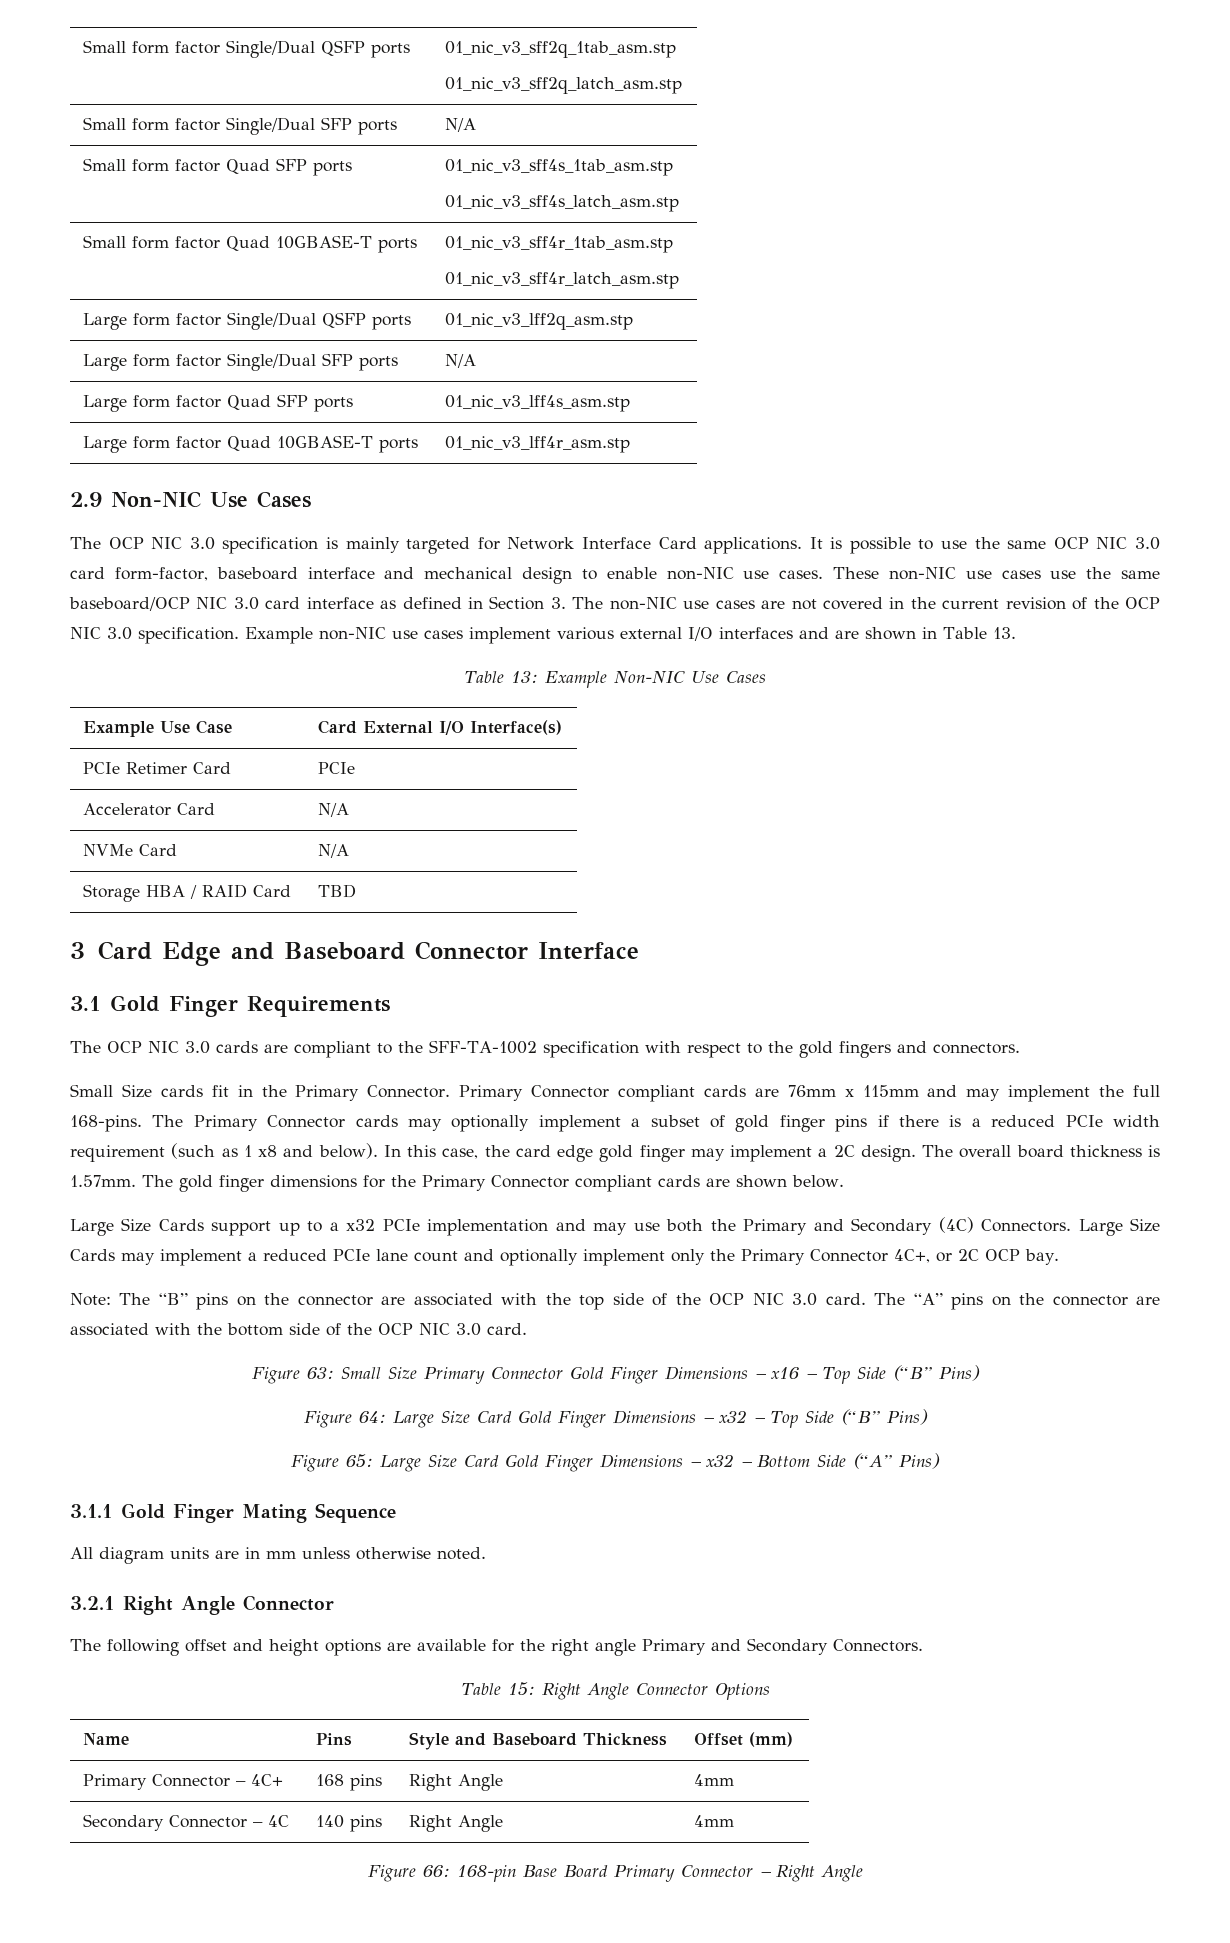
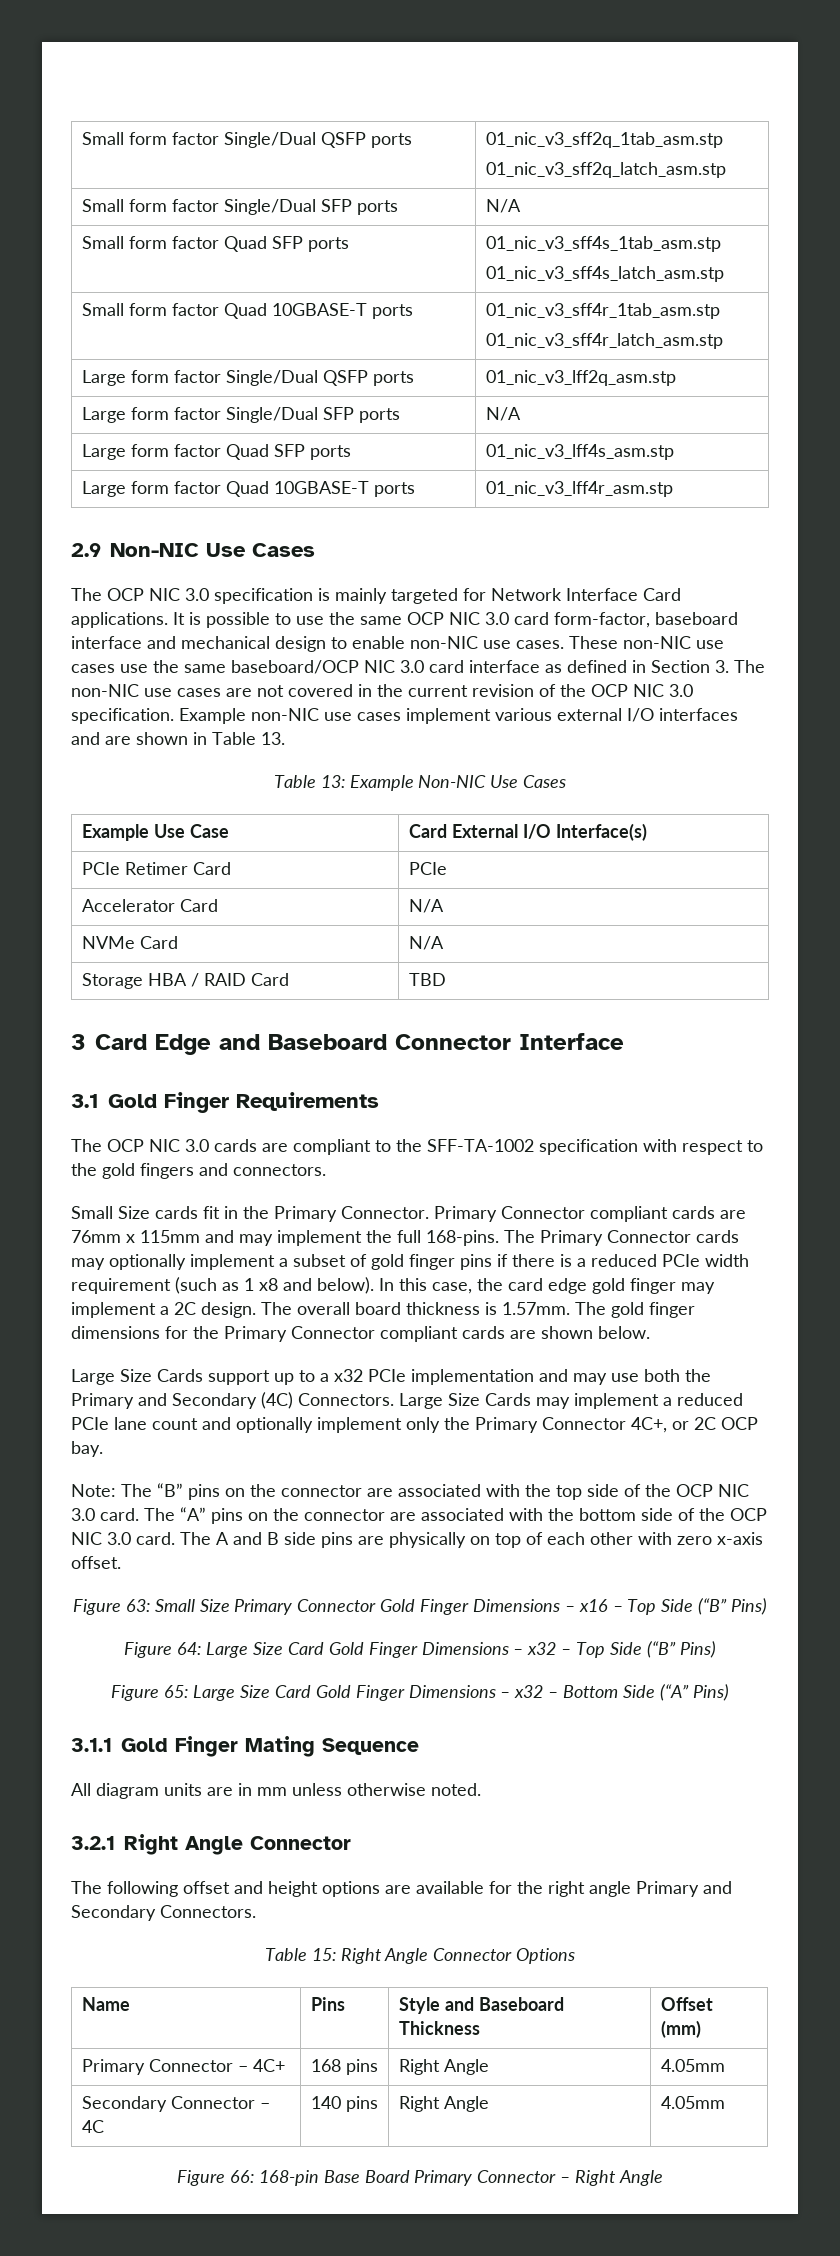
+ The A and B side pins are physically on top of each other with zero x-axis offset.
- Primary Connector – 4C+ | 168 pins | Right Angle | 4mm
+ Primary Connector – 4C+ | 168 pins | Right Angle | 4.05mm
- Secondary Connector – 4C | 140 pins | Right Angle | 4mm
+ Secondary Connector – 4C | 140 pins | Right Angle | 4.05mm

